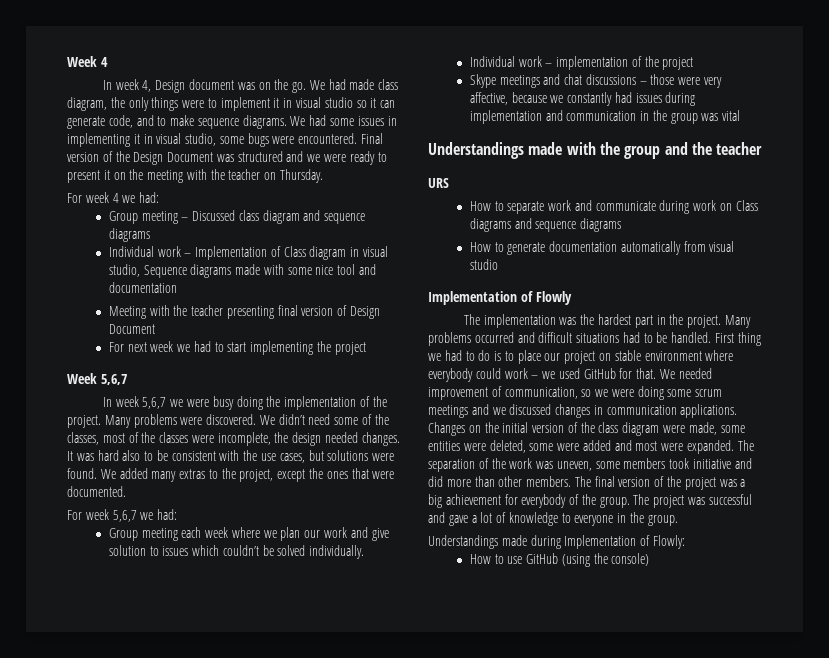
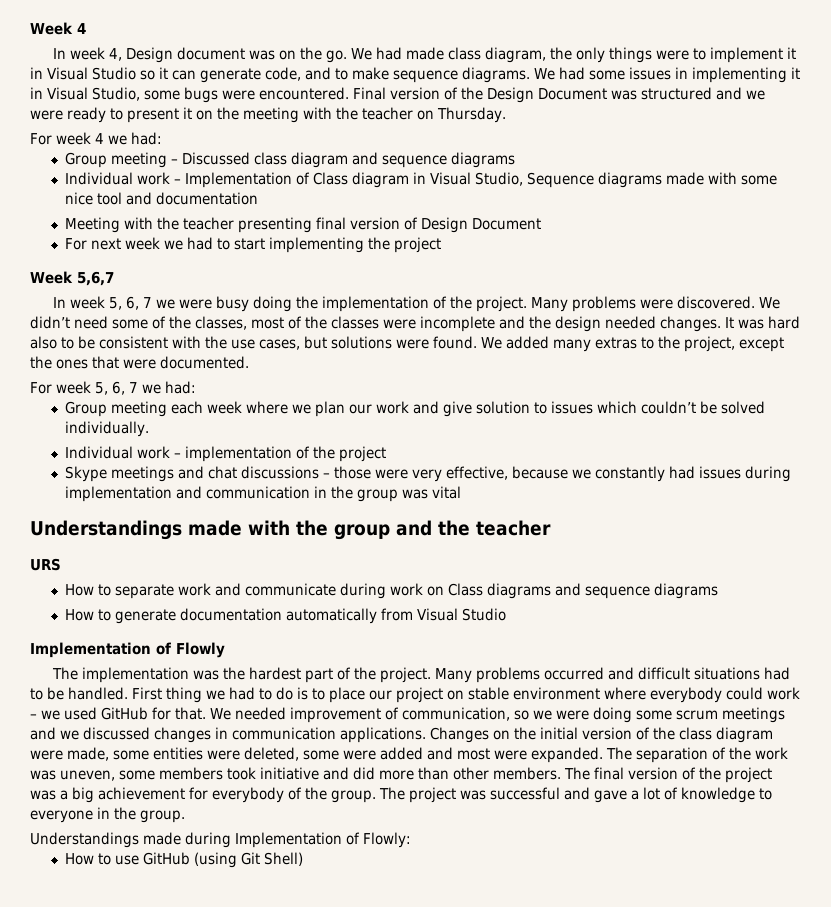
- We had made class diagram, the only things were to implement it in visual studio so it can generate code, and to make sequence diagrams.
+ We had made class diagram, the only things were to implement it in Visual Studio so it can generate code, and to make sequence diagrams.
- We had some issues in implementing it in visual studio, some bugs were encountered.
+ We had some issues in implementing it in Visual Studio, some bugs were encountered.
- Individual work – Implementation of Class diagram in visual studio, Sequence diagrams made with some nice tool and documentation
+ Individual work – Implementation of Class diagram in Visual Studio, Sequence diagrams made with some nice tool and documentation
- In week 5,6,7 we were busy doing the implementation of the project.
+ In week 5, 6, 7 we were busy doing the implementation of the project.
- We didn’t need some of the classes, most of the classes were incomplete, the design needed changes.
+ We didn’t need some of the classes, most of the classes were incomplete and the design needed changes.
- For week 5,6,7 we had:
+ For week 5, 6, 7 we had:
- Skype meetings and chat discussions – those were very affective, because we constantly had issues during implementation and communication in the group was vital
+ Skype meetings and chat discussions – those were very effective, because we constantly had issues during implementation and communication in the group was vital
- How to generate documentation automatically from visual studio
+ How to generate documentation automatically from Visual Studio
- The implementation was the hardest part in the project.
+ The implementation was the hardest part of the project.
- How to use GitHub (using the console)
+ How to use GitHub (using Git Shell)

